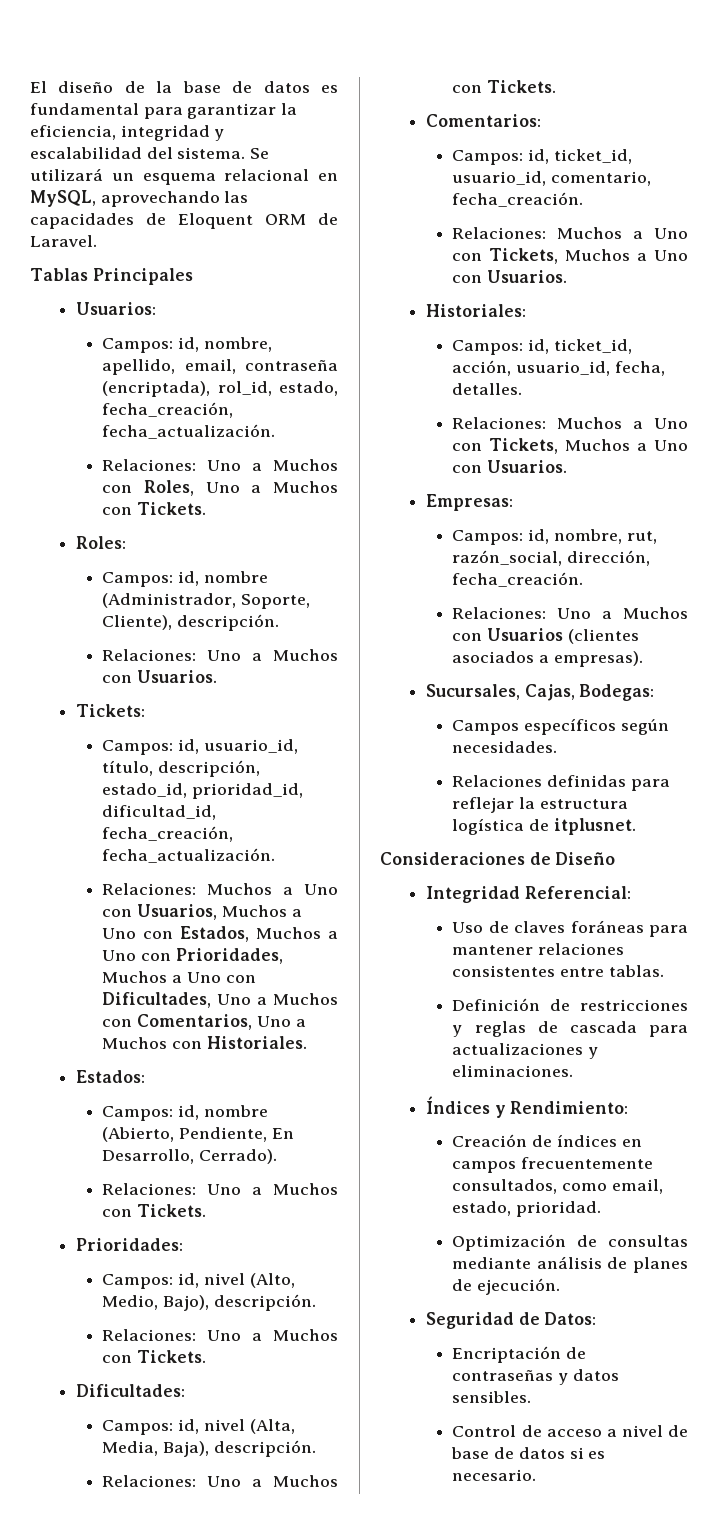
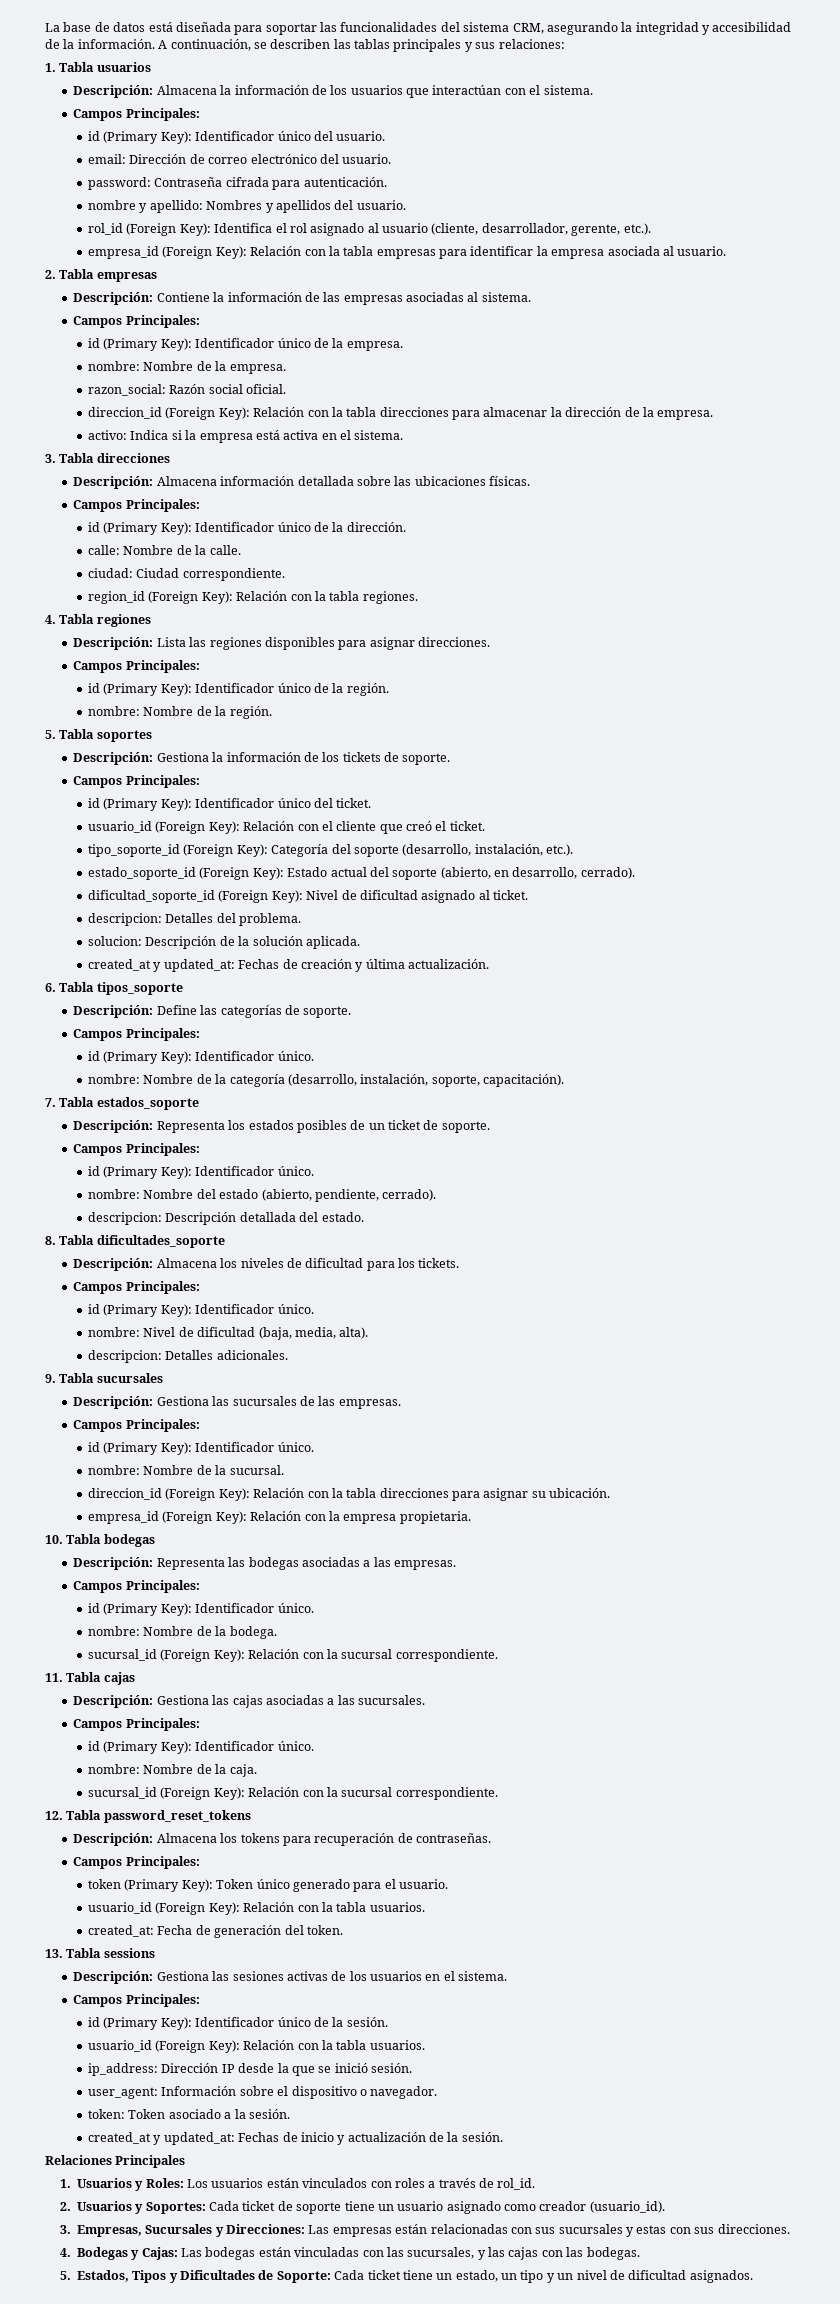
- El diseño de la base de datos es fundamental para garantizar la eficiencia, integridad y escalabilidad del sistema. Se utilizará un esquema relacional en MySQL, aprovechando las capacidades de Eloquent ORM de Laravel.
- Tablas Principales
- Usuarios:
- Campos: id, nombre, apellido, email, contraseña (encriptada), rol_id, estado, fecha_creación, fecha_actualización.
- Relaciones: Uno a Muchos con Roles, Uno a Muchos con Tickets.
- Roles:
- Campos: id, nombre (Administrador, Soporte, Cliente), descripción.
- Relaciones: Uno a Muchos con Usuarios.
- Tickets:
- Campos: id, usuario_id, título, descripción, estado_id, prioridad_id, dificultad_id, fecha_creación, fecha_actualización.
- Relaciones: Muchos a Uno con Usuarios, Muchos a Uno con Estados, Muchos a Uno con Prioridades, Muchos a Uno con Dificultades, Uno a Muchos con Comentarios, Uno a Muchos con Historiales.
- Estados:
- Campos: id, nombre (Abierto, Pendiente, En Desarrollo, Cerrado).
- Relaciones: Uno a Muchos con Tickets.
- Prioridades:
- Campos: id, nivel (Alto, Medio, Bajo), descripción.
- Relaciones: Uno a Muchos con Tickets.
- Dificultades:
- Campos: id, nivel (Alta, Media, Baja), descripción.
- Relaciones: Uno a Muchos con Tickets.
- Comentarios:
- Campos: id, ticket_id, usuario_id, comentario, fecha_creación.
- Relaciones: Muchos a Uno con Tickets, Muchos a Uno con Usuarios.
- Historiales:
- Campos: id, ticket_id, acción, usuario_id, fecha, detalles.
- Relaciones: Muchos a Uno con Tickets, Muchos a Uno con Usuarios.
- Empresas:
- Campos: id, nombre, rut, razón_social, dirección, fecha_creación.
- Relaciones: Uno a Muchos con Usuarios (clientes asociados a empresas).
- Sucursales, Cajas, Bodegas:
- Campos específicos según necesidades.
- Relaciones definidas para reflejar la estructura logística de itplusnet.
- Consideraciones de Diseño
- Integridad Referencial:
- Uso de claves foráneas para mantener relaciones consistentes entre tablas.
- Definición de restricciones y reglas de cascada para actualizaciones y eliminaciones.
- Índices y Rendimiento:
- Creación de índices en campos frecuentemente consultados, como email, estado, prioridad.
- Optimización de consultas mediante análisis de planes de ejecución.
- Seguridad de Datos:
- Encriptación de contraseñas y datos sensibles.
- Control de acceso a nivel de base de datos si es necesario.
+ La base de datos está diseñada para soportar las funcionalidades del sistema CRM, asegurando la integridad y accesibilidad de la información. A continuación, se describen las tablas principales y sus relaciones:
+ 1. Tabla usuarios
+ Descripción: Almacena la información de los usuarios que interactúan con el sistema.
+ Campos Principales:
+ id (Primary Key): Identificador único del usuario.
+ email: Dirección de correo electrónico del usuario.
+ password: Contraseña cifrada para autenticación.
+ nombre y apellido: Nombres y apellidos del usuario.
+ rol_id (Foreign Key): Identifica el rol asignado al usuario (cliente, desarrollador, gerente, etc.).
+ empresa_id (Foreign Key): Relación con la tabla empresas para identificar la empresa asociada al usuario.
+ 2. Tabla empresas
+ Descripción: Contiene la información de las empresas asociadas al sistema.
+ Campos Principales:
+ id (Primary Key): Identificador único de la empresa.
+ nombre: Nombre de la empresa.
+ razon_social: Razón social oficial.
+ direccion_id (Foreign Key): Relación con la tabla direcciones para almacenar la dirección de la empresa.
+ activo: Indica si la empresa está activa en el sistema.
+ 3. Tabla direcciones
+ Descripción: Almacena información detallada sobre las ubicaciones físicas.
+ Campos Principales:
+ id (Primary Key): Identificador único de la dirección.
+ calle: Nombre de la calle.
+ ciudad: Ciudad correspondiente.
+ region_id (Foreign Key): Relación con la tabla regiones.
+ 4. Tabla regiones
+ Descripción: Lista las regiones disponibles para asignar direcciones.
+ Campos Principales:
+ id (Primary Key): Identificador único de la región.
+ nombre: Nombre de la región.
+ 5. Tabla soportes
+ Descripción: Gestiona la información de los tickets de soporte.
+ Campos Principales:
+ id (Primary Key): Identificador único del ticket.
+ usuario_id (Foreign Key): Relación con el cliente que creó el ticket.
+ tipo_soporte_id (Foreign Key): Categoría del soporte (desarrollo, instalación, etc.).
+ estado_soporte_id (Foreign Key): Estado actual del soporte (abierto, en desarrollo, cerrado).
+ dificultad_soporte_id (Foreign Key): Nivel de dificultad asignado al ticket.
+ descripcion: Detalles del problema.
+ solucion: Descripción de la solución aplicada.
+ created_at y updated_at: Fechas de creación y última actualización.
+ 6. Tabla tipos_soporte
+ Descripción: Define las categorías de soporte.
+ Campos Principales:
+ id (Primary Key): Identificador único.
+ nombre: Nombre de la categoría (desarrollo, instalación, soporte, capacitación).
+ 7. Tabla estados_soporte
+ Descripción: Representa los estados posibles de un ticket de soporte.
+ Campos Principales:
+ id (Primary Key): Identificador único.
+ nombre: Nombre del estado (abierto, pendiente, cerrado).
+ descripcion: Descripción detallada del estado.
+ 8. Tabla dificultades_soporte
+ Descripción: Almacena los niveles de dificultad para los tickets.
+ Campos Principales:
+ id (Primary Key): Identificador único.
+ nombre: Nivel de dificultad (baja, media, alta).
+ descripcion: Detalles adicionales.
+ 9. Tabla sucursales
+ Descripción: Gestiona las sucursales de las empresas.
+ Campos Principales:
+ id (Primary Key): Identificador único.
+ nombre: Nombre de la sucursal.
+ direccion_id (Foreign Key): Relación con la tabla direcciones para asignar su ubicación.
+ empresa_id (Foreign Key): Relación con la empresa propietaria.
+ 10. Tabla bodegas
+ Descripción: Representa las bodegas asociadas a las empresas.
+ Campos Principales:
+ id (Primary Key): Identificador único.
+ nombre: Nombre de la bodega.
+ sucursal_id (Foreign Key): Relación con la sucursal correspondiente.
+ 11. Tabla cajas
+ Descripción: Gestiona las cajas asociadas a las sucursales.
+ Campos Principales:
+ id (Primary Key): Identificador único.
+ nombre: Nombre de la caja.
+ sucursal_id (Foreign Key): Relación con la sucursal correspondiente.
+ 12. Tabla password_reset_tokens
+ Descripción: Almacena los tokens para recuperación de contraseñas.
+ Campos Principales:
+ token (Primary Key): Token único generado para el usuario.
+ usuario_id (Foreign Key): Relación con la tabla usuarios.
+ created_at: Fecha de generación del token.
+ 13. Tabla sessions
+ Descripción: Gestiona las sesiones activas de los usuarios en el sistema.
+ Campos Principales:
+ id (Primary Key): Identificador único de la sesión.
+ usuario_id (Foreign Key): Relación con la tabla usuarios.
+ ip_address: Dirección IP desde la que se inició sesión.
+ user_agent: Información sobre el dispositivo o navegador.
+ token: Token asociado a la sesión.
+ created_at y updated_at: Fechas de inicio y actualización de la sesión.
+ Relaciones Principales
+ 1. Usuarios y Roles: Los usuarios están vinculados con roles a través de rol_id.
+ 2. Usuarios y Soportes: Cada ticket de soporte tiene un usuario asignado como creador (usuario_id).
+ 3. Empresas, Sucursales y Direcciones: Las empresas están relacionadas con sus sucursales y estas con sus direcciones.
+ 4. Bodegas y Cajas: Las bodegas están vinculadas con las sucursales, y las cajas con las bodegas.
+ 5. Estados, Tipos y Dificultades de Soporte: Cada ticket tiene un estado, un tipo y un nivel de dificultad asignados.

